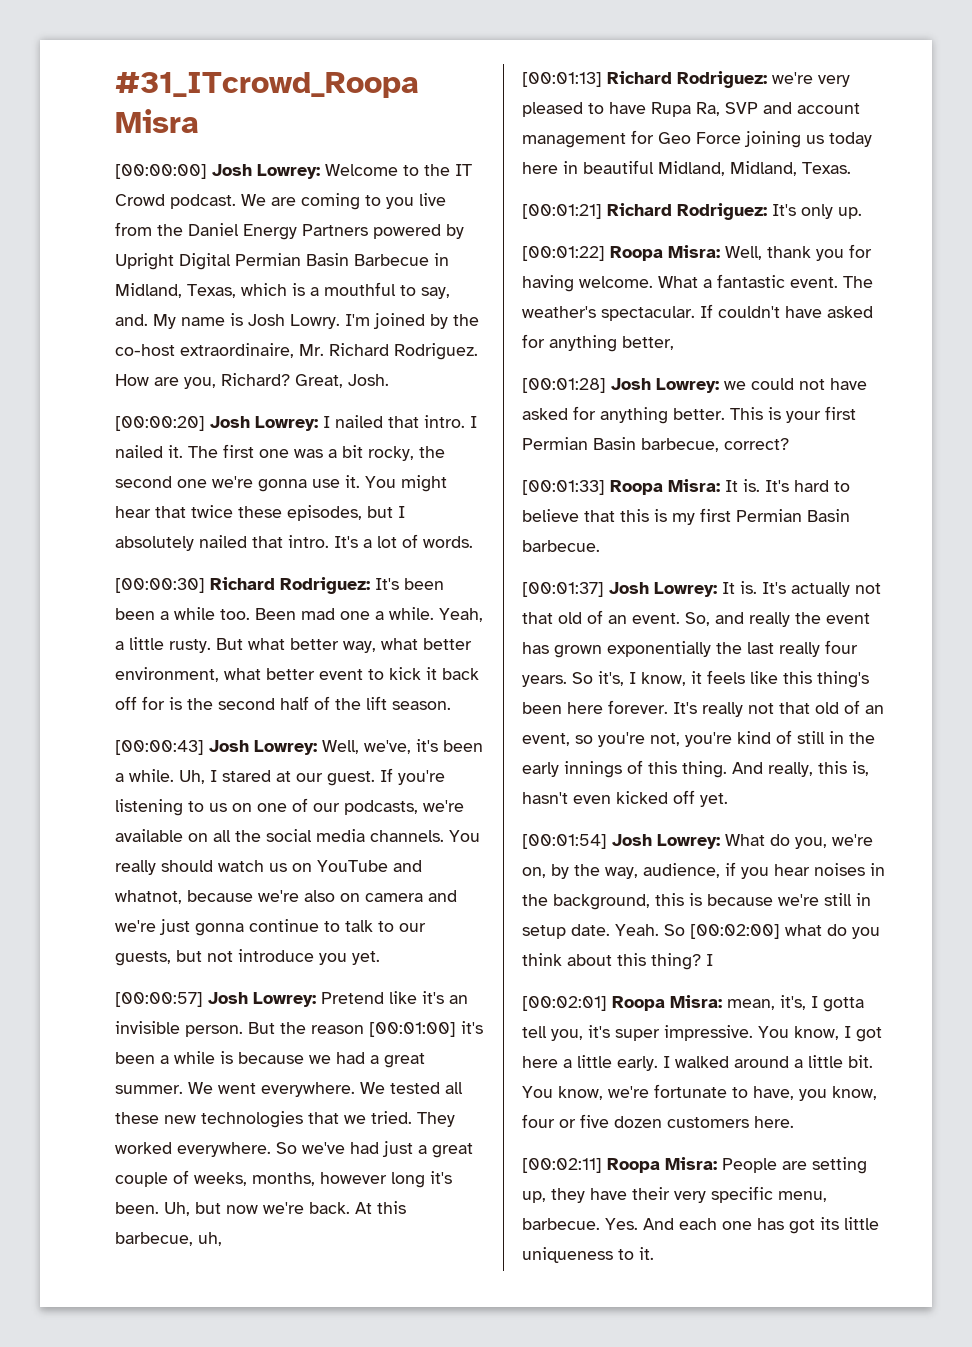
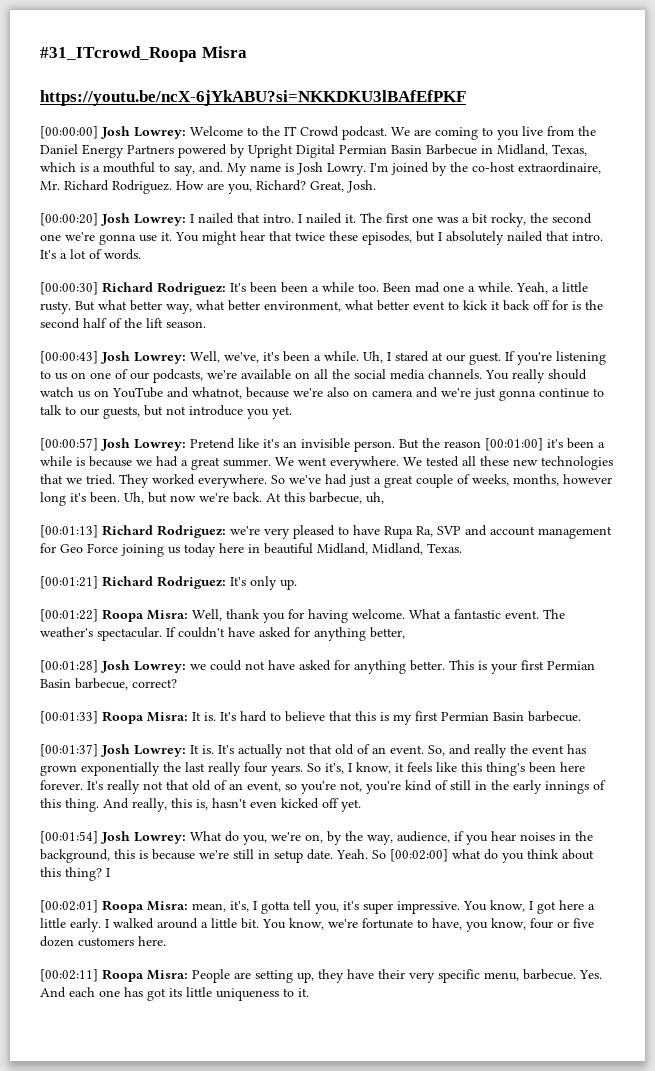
+ https://youtu.be/ncX-6jYkABU?si=NKKDKU3lBAfEfPKF

